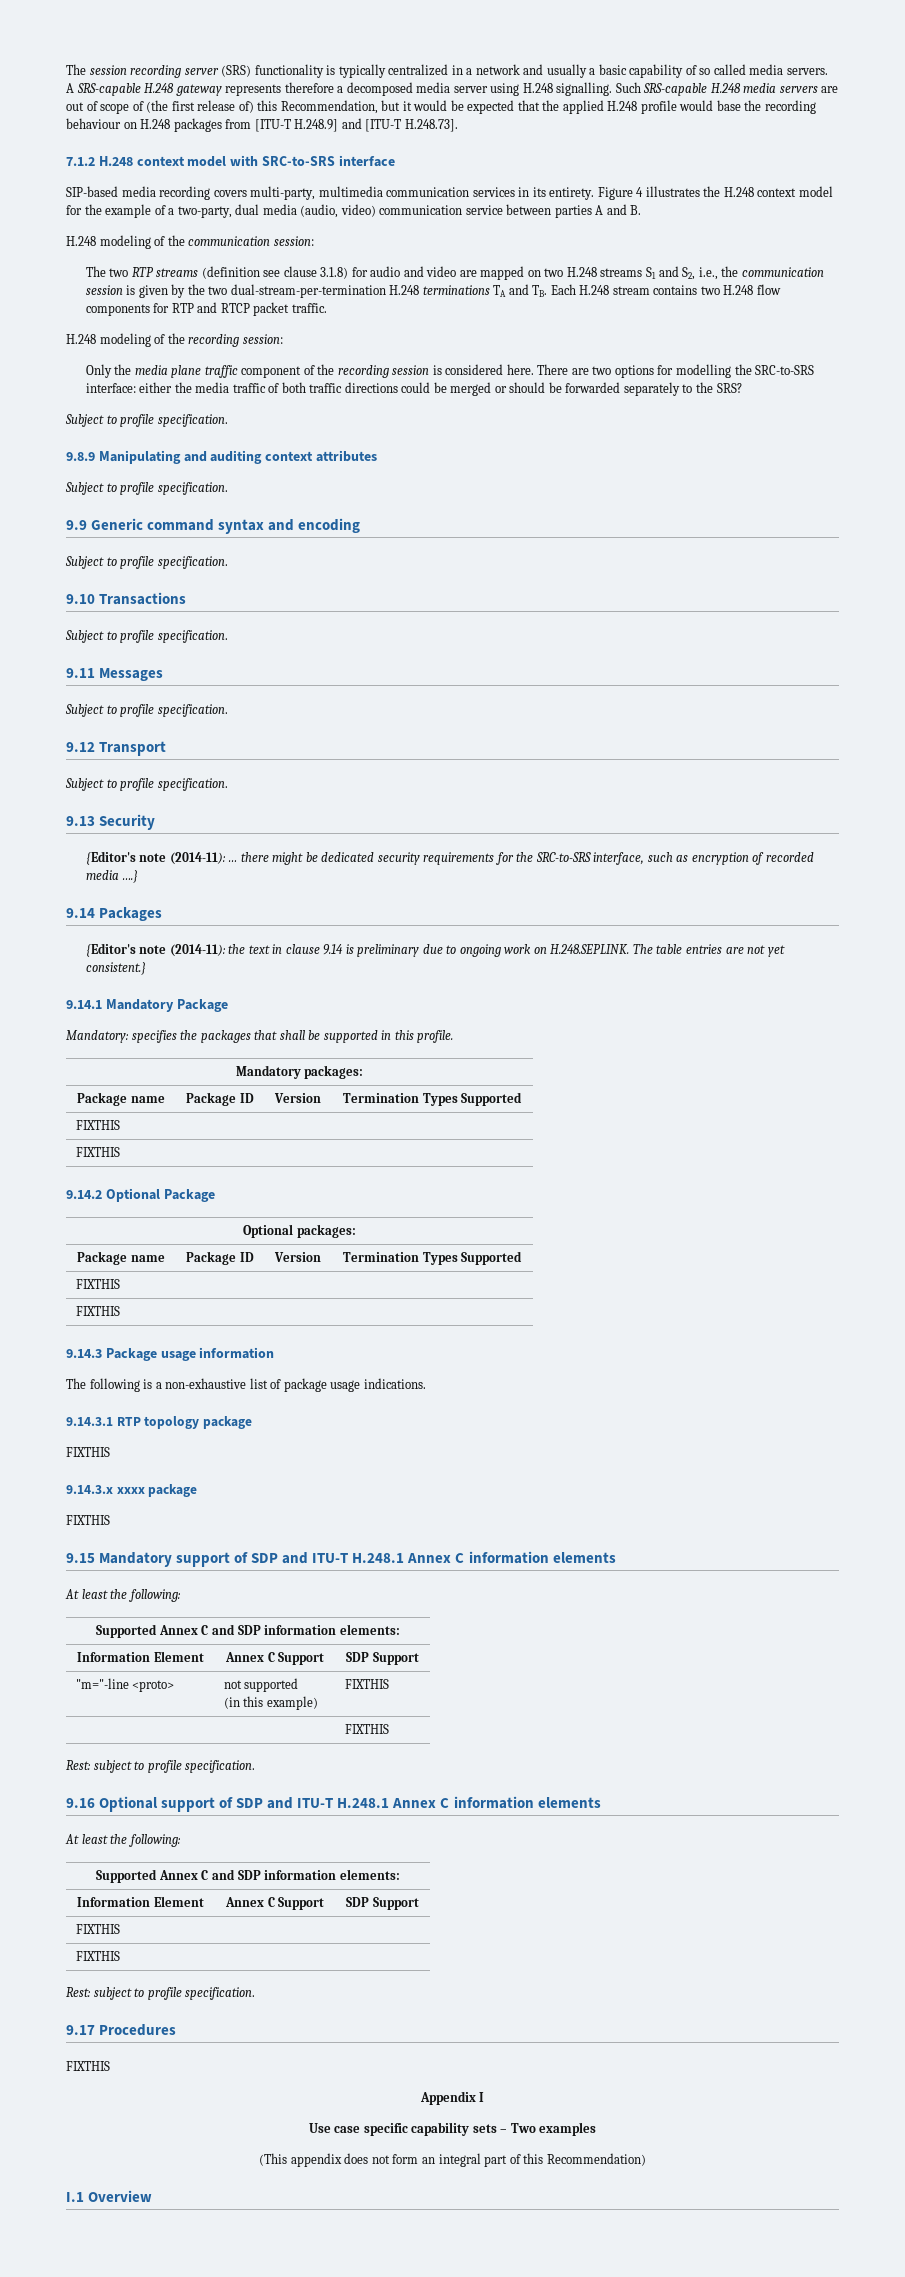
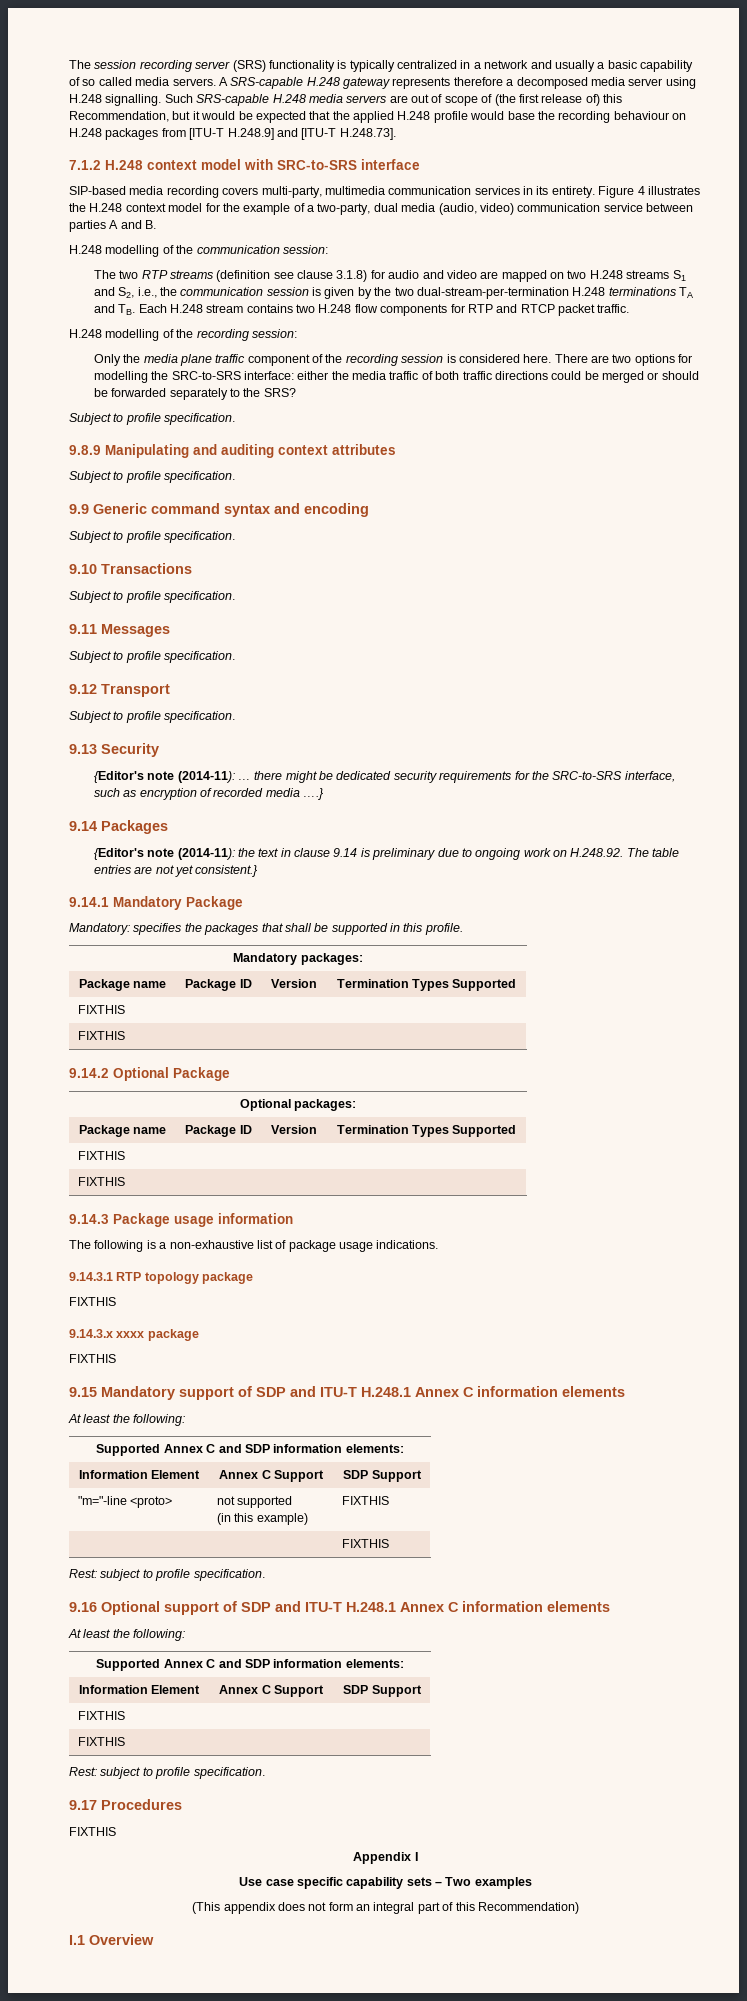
- H.248 modeling of the communication session:
+ H.248 modelling of the communication session:
- H.248 modeling of the recording session:
+ H.248 modelling of the recording session:
- {Editor's note (2014-11): the text in clause 9.14 is preliminary due to ongoing work on H.248.SEPLINK. The table entries are not yet consistent.}
+ {Editor's note (2014-11): the text in clause 9.14 is preliminary due to ongoing work on H.248.92. The table entries are not yet consistent.}

